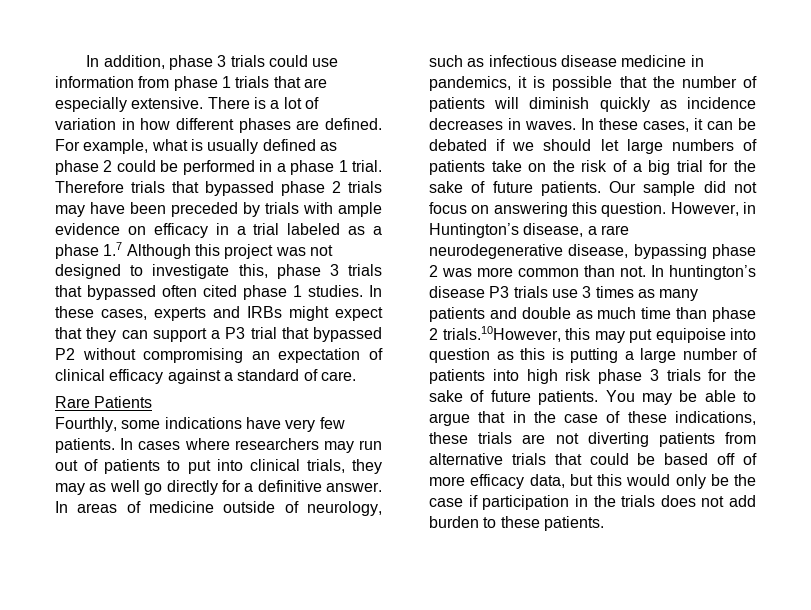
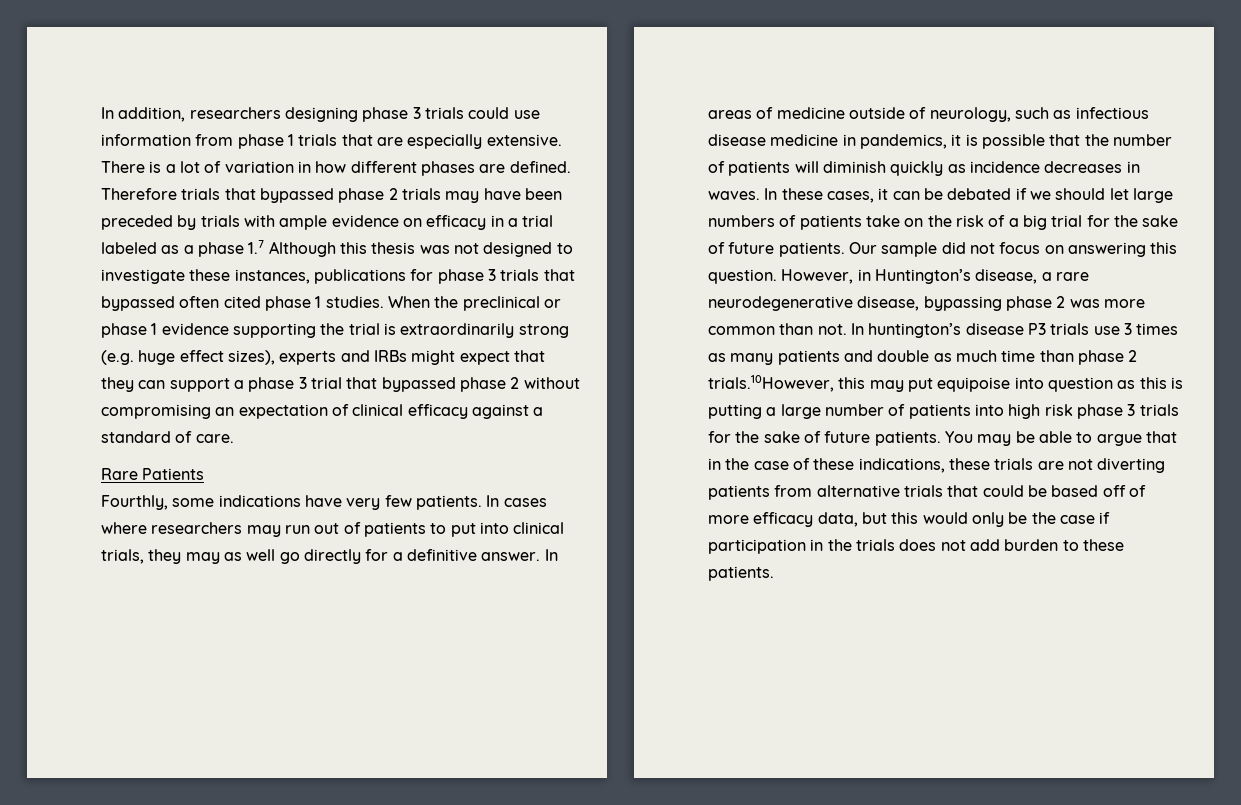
- In addition, phase 3 trials could use information from phase 1 trials that are especially extensive.
+ In addition, researchers designing phase 3 trials could use information from phase 1 trials that are especially extensive.
- For example, what is usually defined as phase 2 could be performed in a phase 1 trial.
- Therefore trials that bypassed phase 2 trials may have been preceded by trials with ample evidence on efficacy in a trial labeled as a phase 1.7 Although this project was not designed to investigate this, phase 3 trials that bypassed often cited phase 1 studies.
+ Therefore trials that bypassed phase 2 trials may have been preceded by trials with ample evidence on efficacy in a trial labeled as a phase 1.7 Although this thesis was not designed to investigate these instances, publications for phase 3 trials that bypassed often cited phase 1 studies.
- In these cases, experts and IRBs might expect that they can support a P3 trial that bypassed P2 without compromising an expectation of clinical efficacy against a standard of care.
+ When the preclinical or phase 1 evidence supporting the trial is extraordinarily strong (e.g. huge effect sizes), experts and IRBs might expect that they can support a phase 3 trial that bypassed phase 2 without compromising an expectation of clinical efficacy against a standard of care.

